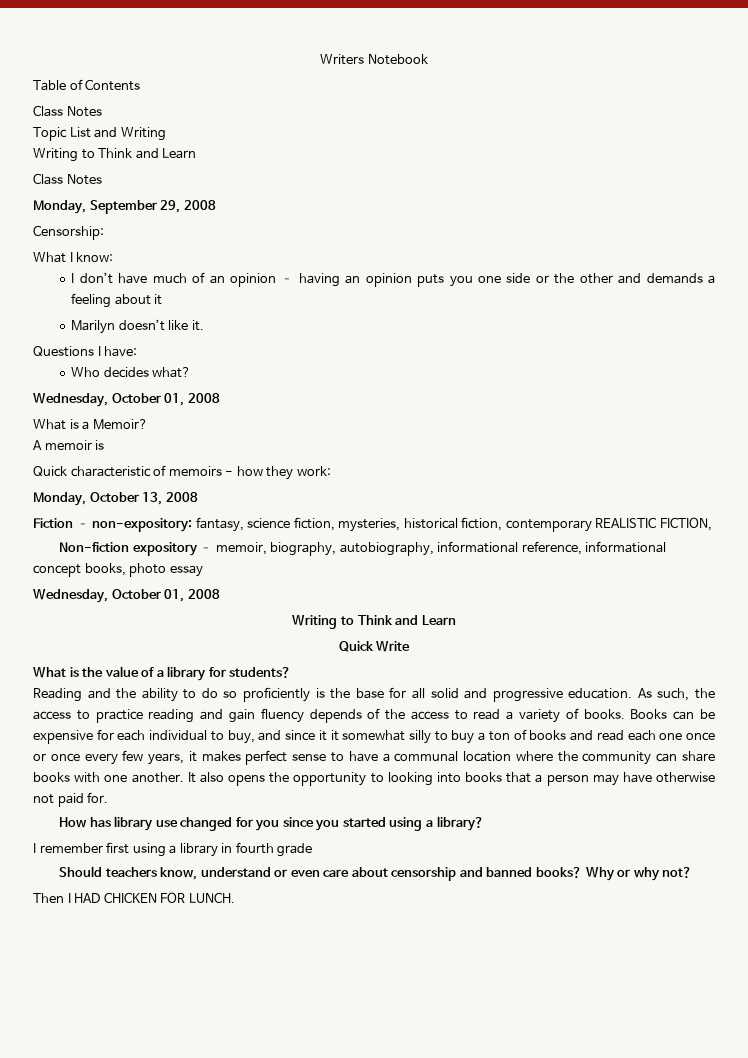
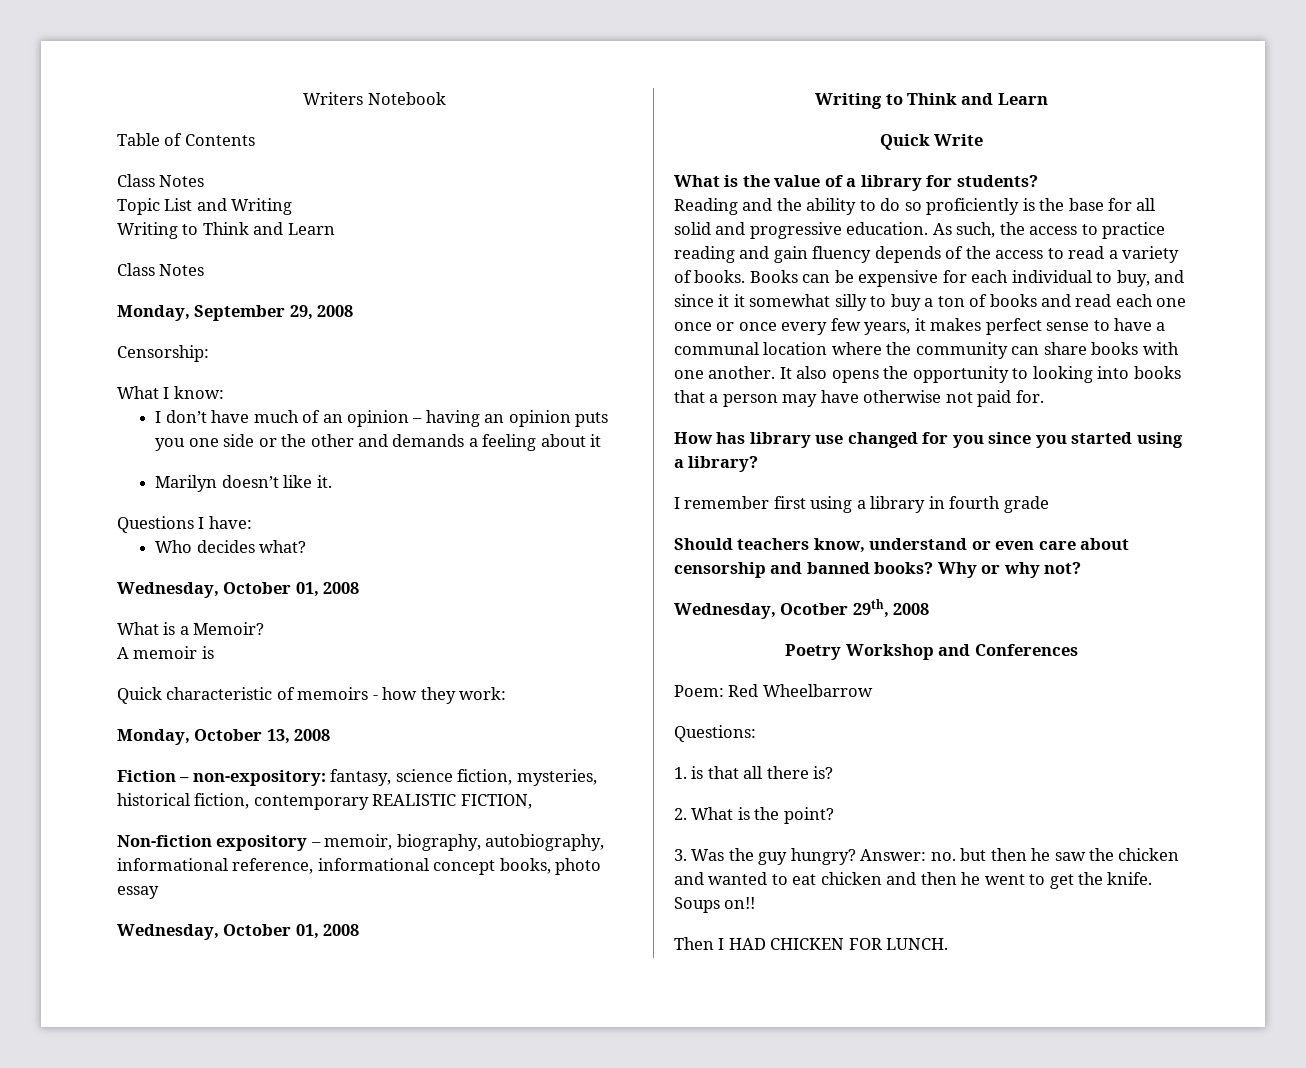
+ Wednesday, Ocotber 29th, 2008
+ Poetry Workshop and Conferences
+ Poem: Red Wheelbarrow
+ Questions:
+ 1. is that all there is?
+ 2. What is the point?
+ 3. Was the guy hungry? Answer: no. but then he saw the chicken and wanted to eat chicken and then he went to get the knife. Soups on!!

